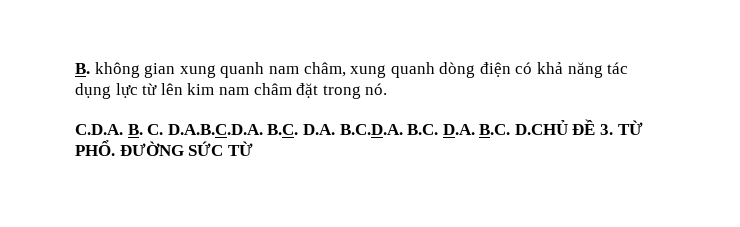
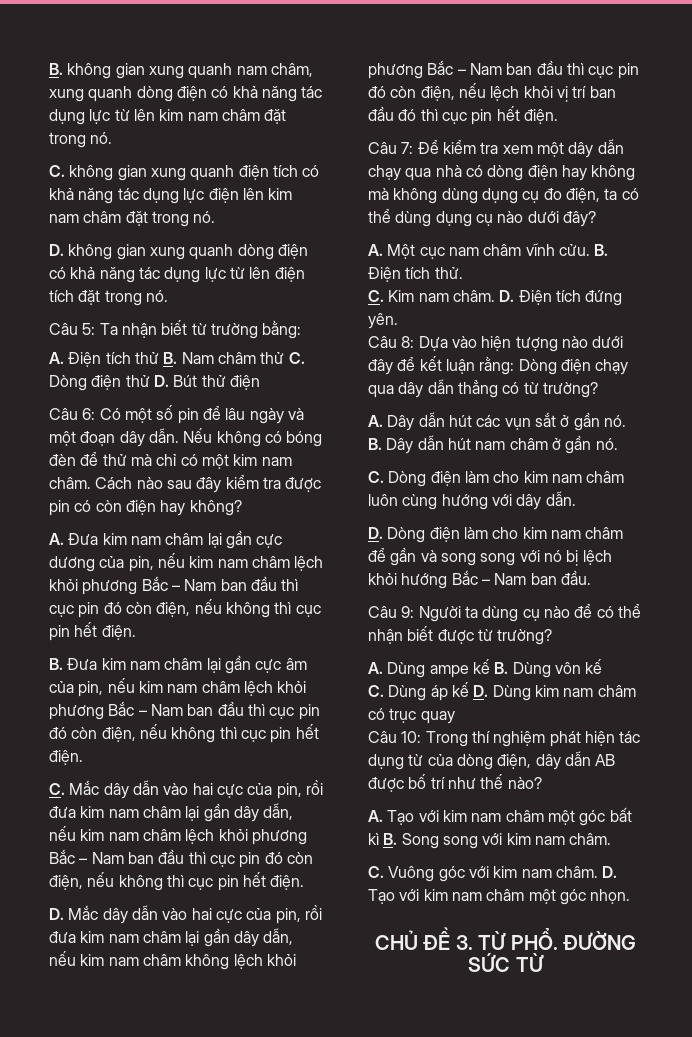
- C.D.A. B. C. D.A.B.C.D.A. B.C. D.A. B.C.D.A. B.C. D.A. B.C. D.CHỦ ĐỀ 3. TỪ PHỔ. ĐƯỜNG SỨC TỪ
+ C. không gian xung quanh điện tích có khả năng tác dụng lực điện lên kim nam châm đặt trong nó.
+ D. không gian xung quanh dòng điện có khả năng tác dụng lực từ lên điện tích đặt trong nó.
+ Câu 5: Ta nhận biết từ trường bằng:
+ A. Điện tích thử B. Nam châm thử C. Dòng điện thử D. Bút thử điện
+ Câu 6: Có một số pin để lâu ngày và một đoạn dây dẫn. Nếu không có bóng đèn để thử mà chỉ có một kim nam châm. Cách nào sau đây kiểm tra được pin có còn điện hay không?
+ A. Đưa kim nam châm lại gần cực dương của pin, nếu kim nam châm lệch khỏi phương Bắc – Nam ban đầu thì cục pin đó còn điện, nếu không thì cục pin hết điện.
+ B. Đưa kim nam châm lại gần cực âm của pin, nếu kim nam châm lệch khỏi phương Bắc – Nam ban đầu thì cục pin đó còn điện, nếu không thì cục pin hết điện.
+ C. Mắc dây dẫn vào hai cực của pin, rồi đưa kim nam châm lại gần dây dẫn, nếu kim nam châm lệch khỏi phương Bắc – Nam ban đầu thì cục pin đó còn điện, nếu không thì cục pin hết điện.
+ D. Mắc dây dẫn vào hai cực của pin, rồi đưa kim nam châm lại gần dây dẫn, nếu kim nam châm không lệch khỏi phương Bắc – Nam ban đầu thì cục pin đó còn điện, nếu lệch khỏi vị trí ban đầu đó thì cục pin hết điện.
+ Câu 7: Để kiểm tra xem một dây dẫn chạy qua nhà có dòng điện hay không mà không dùng dụng cụ đo điện, ta có thể dùng dụng cụ nào dưới đây?
+ A. Một cục nam châm vĩnh cửu. B. Điện tích thử.
+ C. Kim nam châm. D. Điện tích đứng yên.
+ Câu 8: Dựa vào hiện tượng nào dưới đây để kết luận rằng: Dòng điện chạy qua dây dẫn thẳng có từ trường?
+ A. Dây dẫn hút các vụn sắt ở gần nó. B. Dây dẫn hút nam châm ở gần nó.
+ C. Dòng điện làm cho kim nam châm luôn cùng hướng với dây dẫn.
+ D. Dòng điện làm cho kim nam châm để gần và song song với nó bị lệch khỏi hướng Bắc – Nam ban đầu.
+ Câu 9: Người ta dùng cụ nào để có thể nhận biết được từ trường?
+ A. Dùng ampe kế B. Dùng vôn kế
+ C. Dùng áp kế D. Dùng kim nam châm có trục quay
+ Câu 10: Trong thí nghiệm phát hiện tác dụng từ của dòng điện, dây dẫn AB được bố trí như thế nào?
+ A. Tạo với kim nam châm một góc bất kì B. Song song với kim nam châm.
+ C. Vuông góc với kim nam châm. D. Tạo với kim nam châm một góc nhọn.
+ CHỦ ĐỀ 3. TỪ PHỔ. ĐƯỜNG SỨC TỪ

